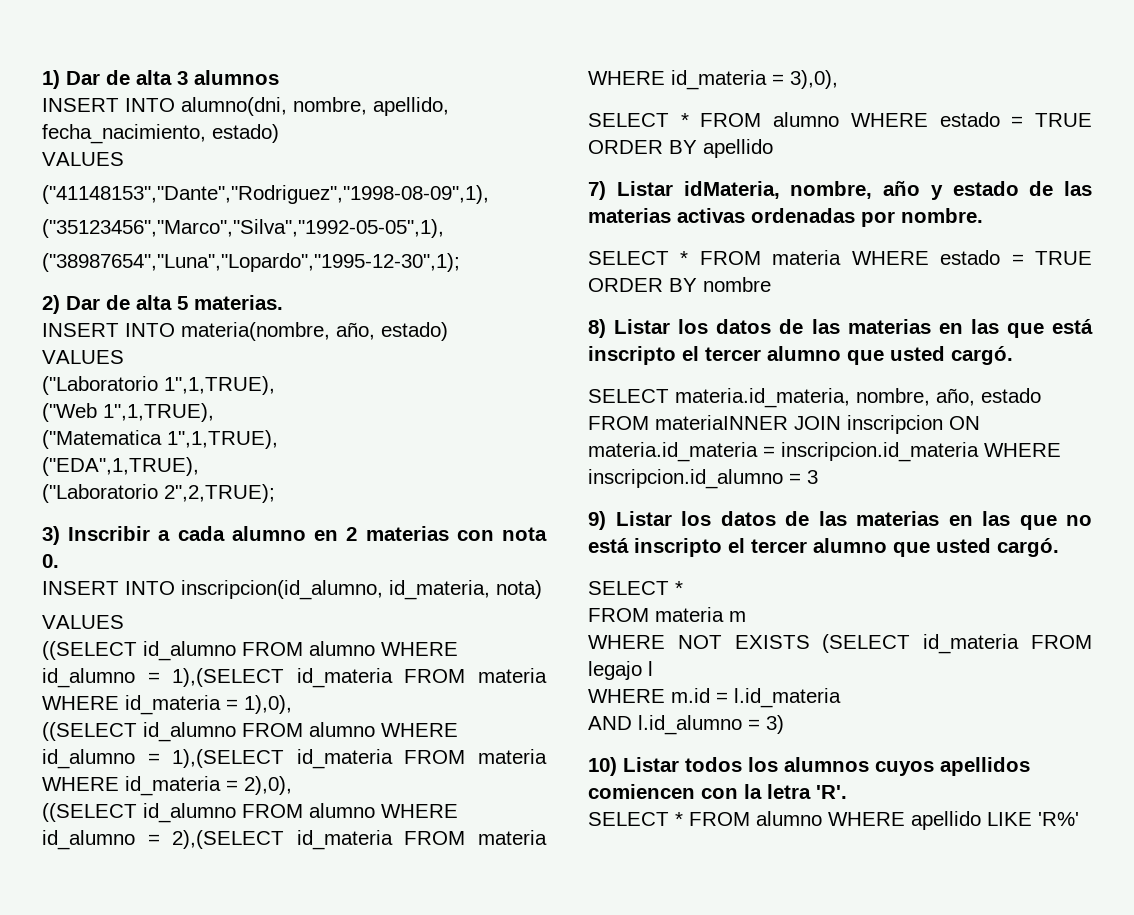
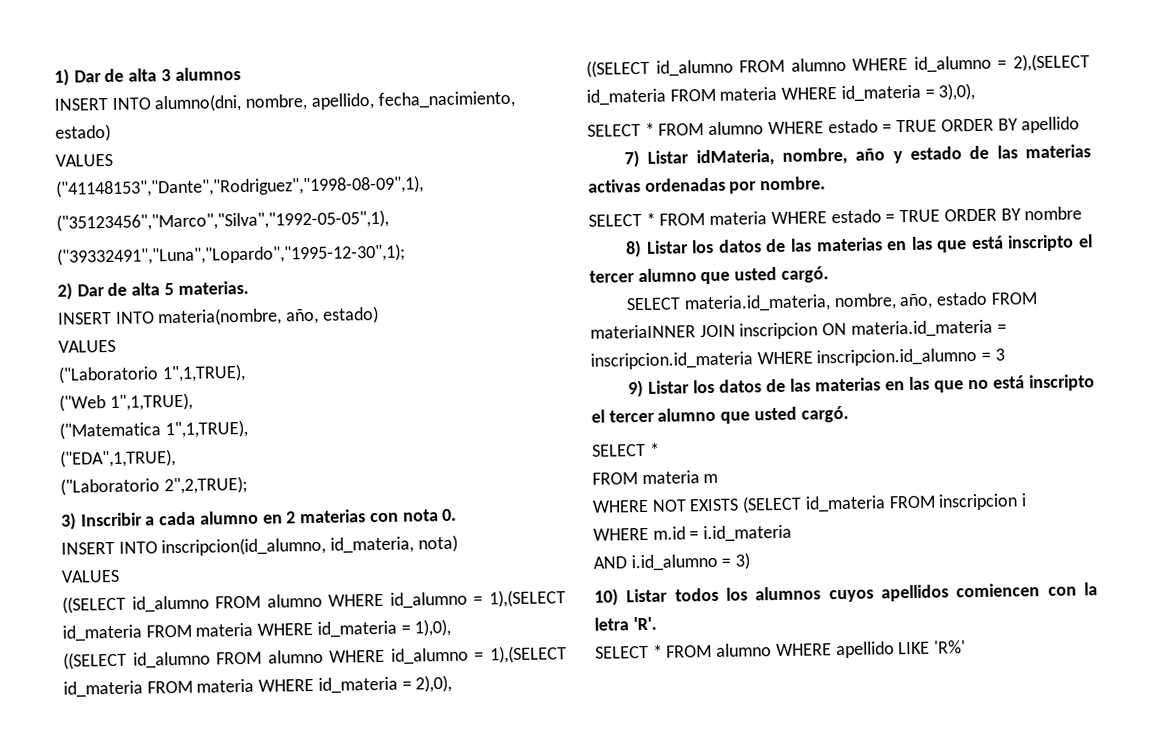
- ("38987654","Luna","Lopardo","1995-12-30",1);
+ ("39332491","Luna","Lopardo","1995-12-30",1);
- WHERE NOT EXISTS (SELECT id_materia FROM legajo l
+ WHERE NOT EXISTS (SELECT id_materia FROM inscripcion i
- WHERE m.id = l.id_materia
+ WHERE m.id = i.id_materia
- AND l.id_alumno = 3)
+ AND i.id_alumno = 3)

